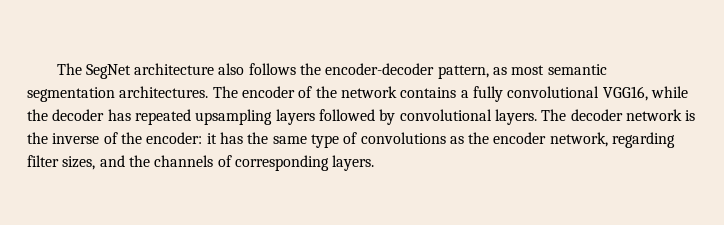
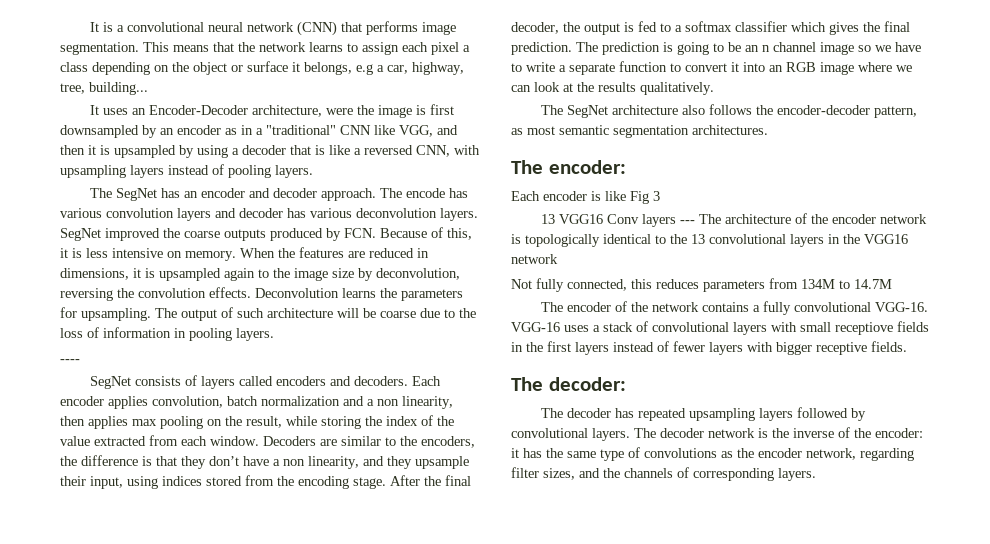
+ It is a convolutional neural network (CNN) that performs image segmentation. This means that the network learns to assign each pixel a class depending on the object or surface it belongs, e.g a car, highway, tree, building...
+ It uses an Encoder-Decoder architecture, were the image is first downsampled by an encoder as in a "traditional" CNN like VGG, and then it is upsampled by using a decoder that is like a reversed CNN, with upsampling layers instead of pooling layers.
+ The SegNet has an encoder and decoder approach. The encode has various convolution layers and decoder has various deconvolution layers. SegNet improved the coarse outputs produced by FCN. Because of this, it is less intensive on memory. When the features are reduced in dimensions, it is upsampled again to the image size by deconvolution, reversing the convolution effects. Deconvolution learns the parameters for upsampling. The output of such architecture will be coarse due to the loss of information in pooling layers.
+ ----
+ SegNet consists of layers called encoders and decoders. Each encoder applies convolution, batch normalization and a non linearity, then applies max pooling on the result, while storing the index of the value extracted from each window. Decoders are similar to the encoders, the difference is that they don’t have a non linearity, and they upsample their input, using indices stored from the encoding stage. After the final decoder, the output is fed to a softmax classifier which gives the final prediction. The prediction is going to be an n channel image so we have to write a separate function to convert it into an RGB image where we can look at the results qualitatively.
- The SegNet architecture also follows the encoder-decoder pattern, as most semantic segmentation architectures. The encoder of the network contains a fully convolutional VGG16, while the decoder has repeated upsampling layers followed by convolutional layers.
+ The SegNet architecture also follows the encoder-decoder pattern, as most semantic segmentation architectures.
+ The encoder:
+ Each encoder is like Fig 3
+ 13 VGG16 Conv layers --- The architecture of the encoder network is topologically identical to the 13 convolutional layers in the VGG16 network
+ Not fully connected, this reduces parameters from 134M to 14.7M
+ The encoder of the network contains a fully convolutional VGG-16. VGG-16 uses a stack of convolutional layers with small receptiove fields in the first layers instead of fewer layers with bigger receptive fields.
+ The decoder:
+ The decoder has repeated upsampling layers followed by convolutional layers.

